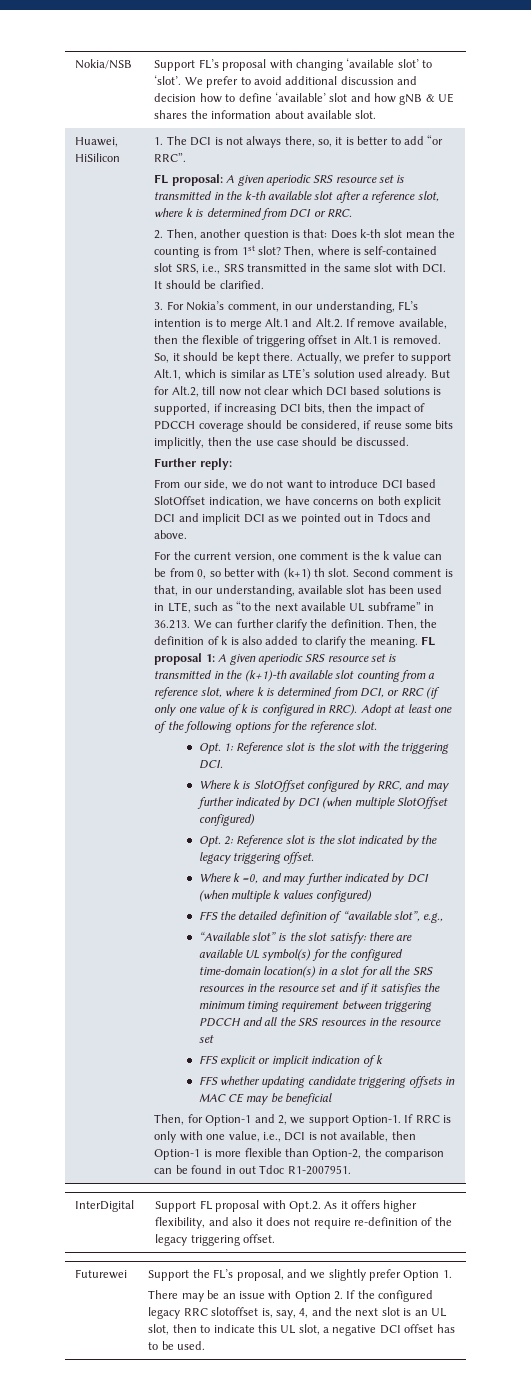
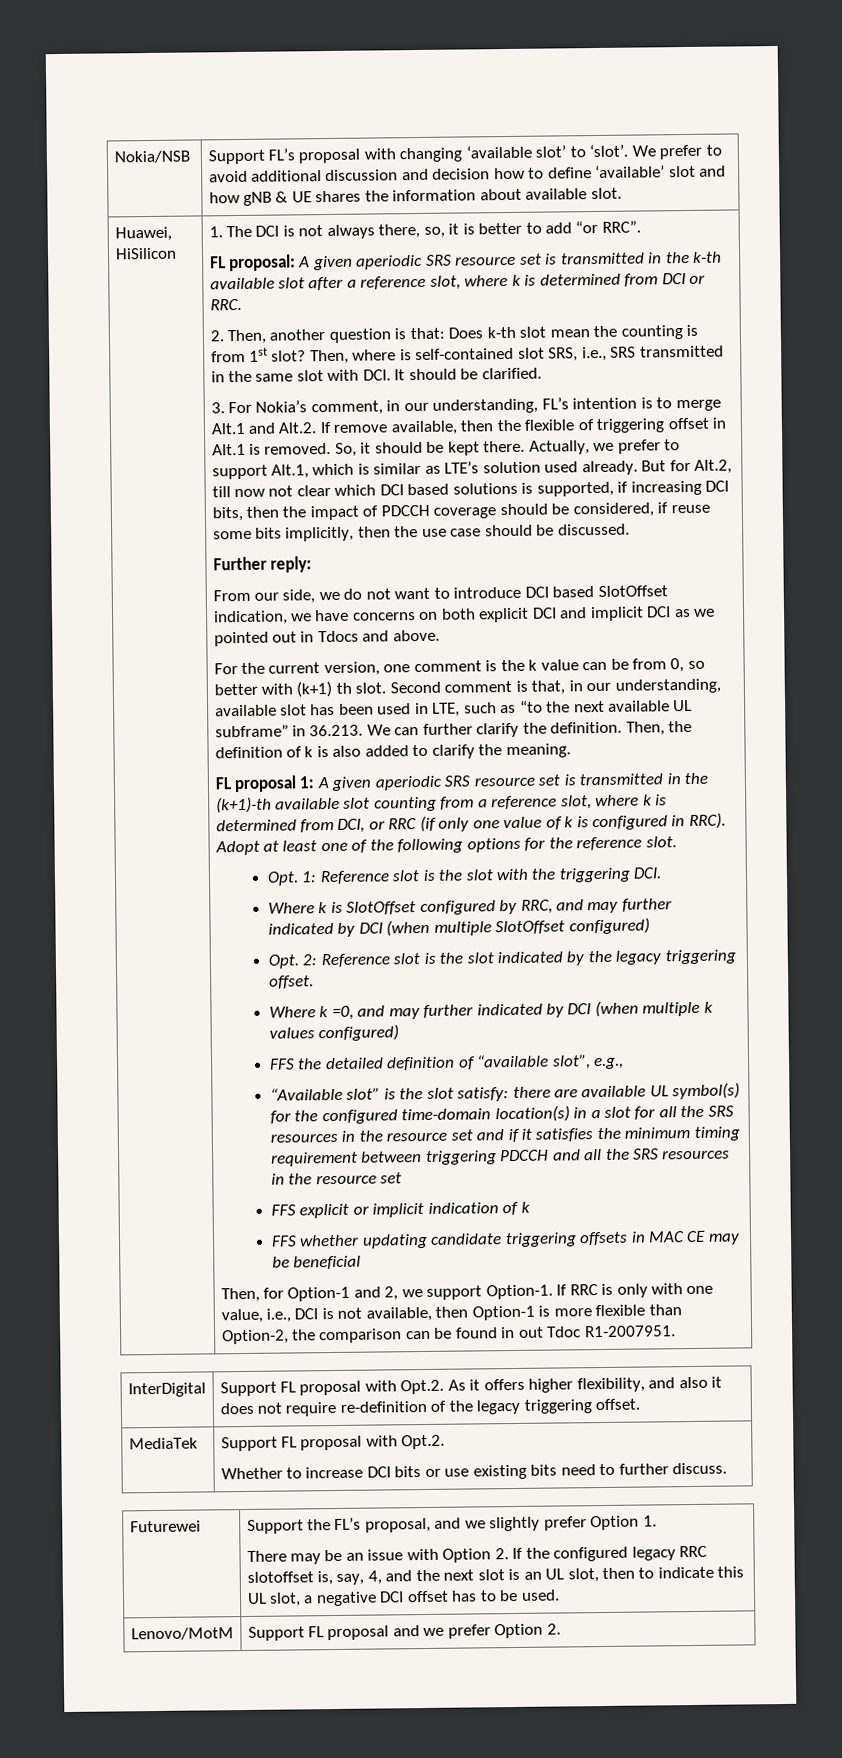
- Then, the definition of k is also added to clarify the meaning. FL proposal 1: A given aperiodic SRS resource set is transmitted in the (k+1)-th available slot counting from a reference slot, where k is determined from DCI, or RRC (if only one value of k is configured in RRC).
+ Then, the definition of k is also added to clarify the meaning.
+ FL proposal 1: A given aperiodic SRS resource set is transmitted in the (k+1)-th available slot counting from a reference slot, where k is determined from DCI, or RRC (if only one value of k is configured in RRC).
+ MediaTek | Support FL proposal with Opt.2.
+ Whether to increase DCI bits or use existing bits need to further discuss.
+ Lenovo/MotM | Support FL proposal and we prefer Option 2.

